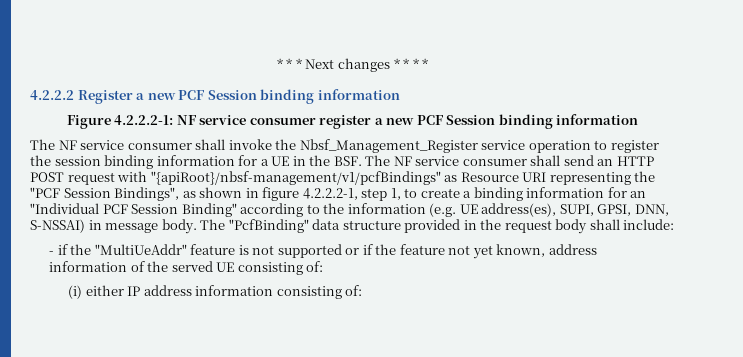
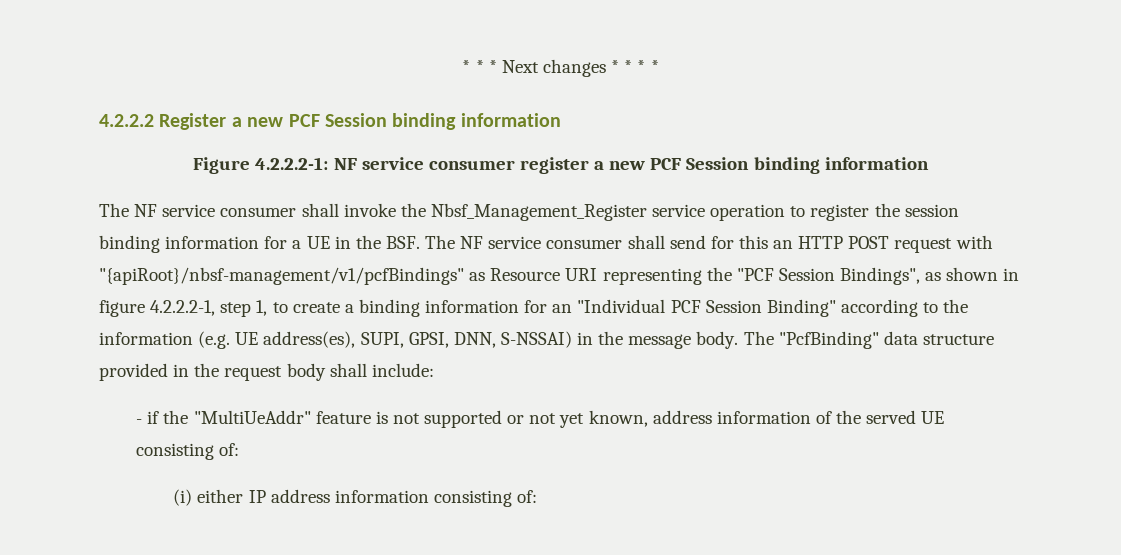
- The NF service consumer shall invoke the Nbsf_Management_Register service operation to register the session binding information for a UE in the BSF. The NF service consumer shall send an HTTP POST request with "{apiRoot}/nbsf-management/v1/pcfBindings" as Resource URI representing the "PCF Session Bindings", as shown in figure 4.2.2.2-1, step 1, to create a binding information for an "Individual PCF Session Binding" according to the information (e.g. UE address(es), SUPI, GPSI, DNN, S-NSSAI) in message body.
+ The NF service consumer shall invoke the Nbsf_Management_Register service operation to register the session binding information for a UE in the BSF. The NF service consumer shall send for this an HTTP POST request with "{apiRoot}/nbsf-management/v1/pcfBindings" as Resource URI representing the "PCF Session Bindings", as shown in figure 4.2.2.2-1, step 1, to create a binding information for an "Individual PCF Session Binding" according to the information (e.g. UE address(es), SUPI, GPSI, DNN, S-NSSAI) in the message body.
- - if the "MultiUeAddr" feature is not supported or if the feature not yet known, address information of the served UE consisting of:
+ - if the "MultiUeAddr" feature is not supported or not yet known, address information of the served UE consisting of:

